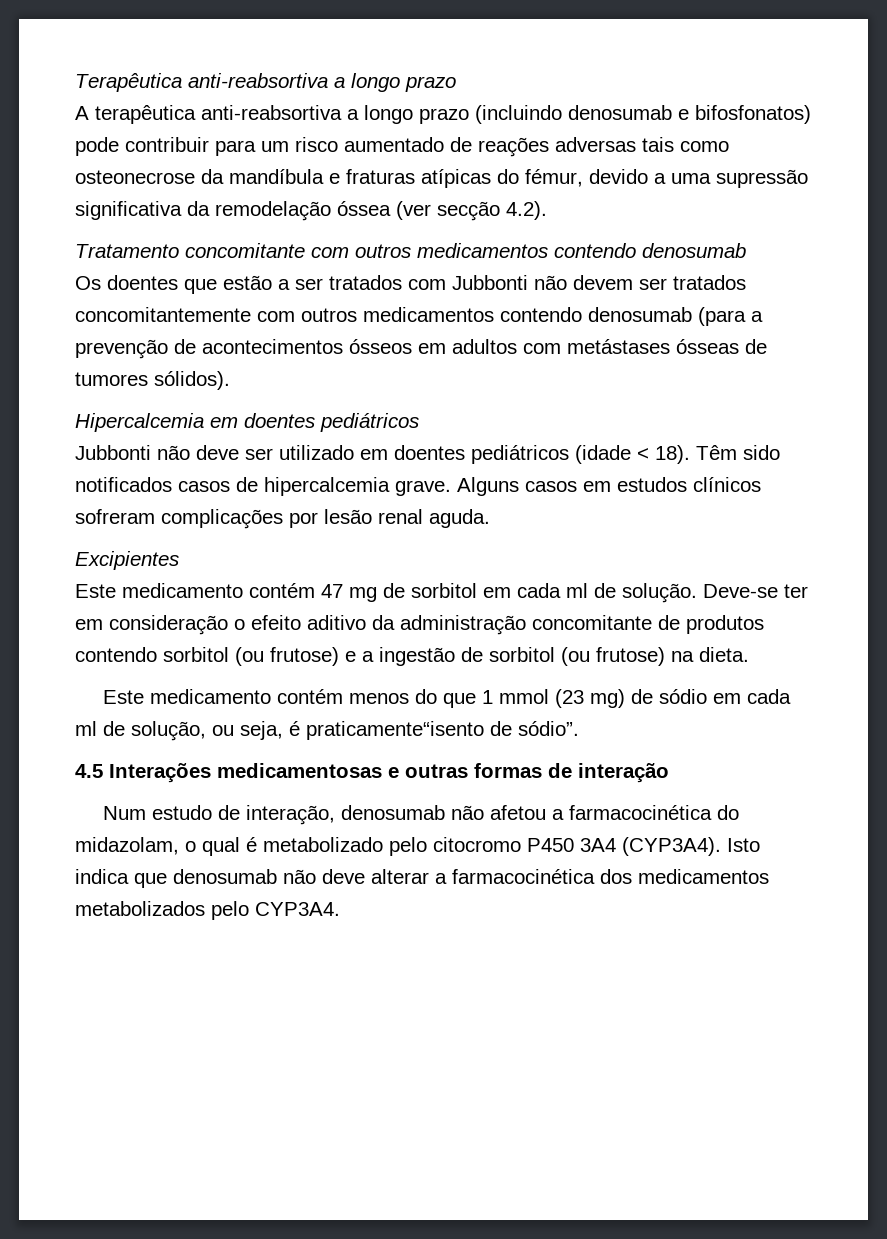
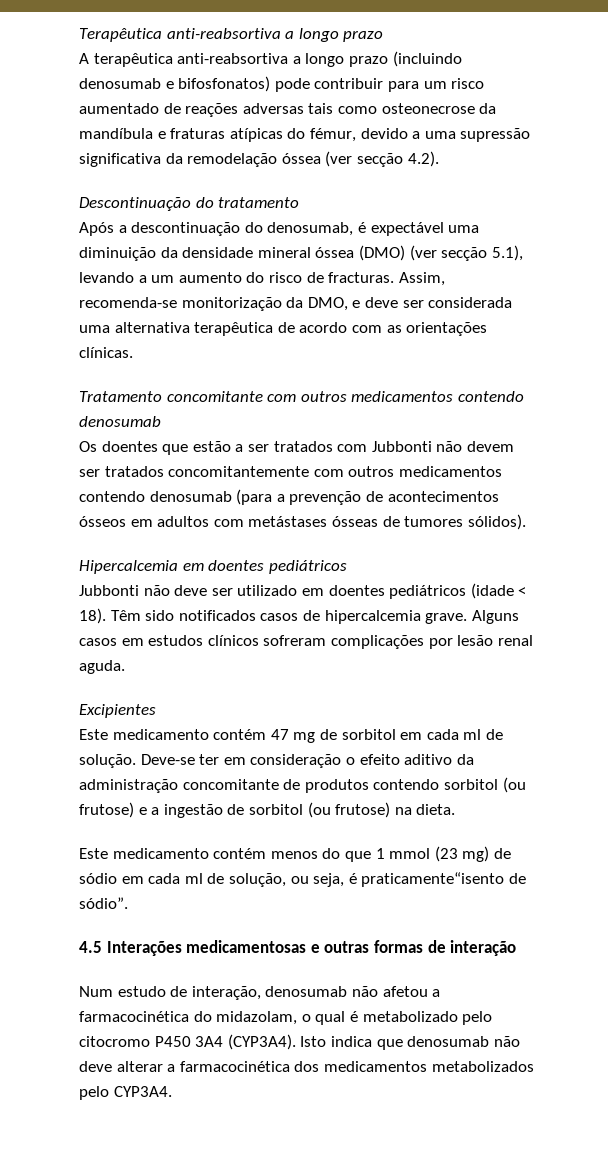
+ Descontinuação do tratamento
+ Após a descontinuação do denosumab, é expectável uma diminuição da densidade mineral óssea (DMO) (ver secção 5.1), levando a um aumento do risco de fracturas. Assim, recomenda-se monitorização da DMO, e deve ser considerada uma alternativa terapêutica de acordo com as orientações clínicas.

